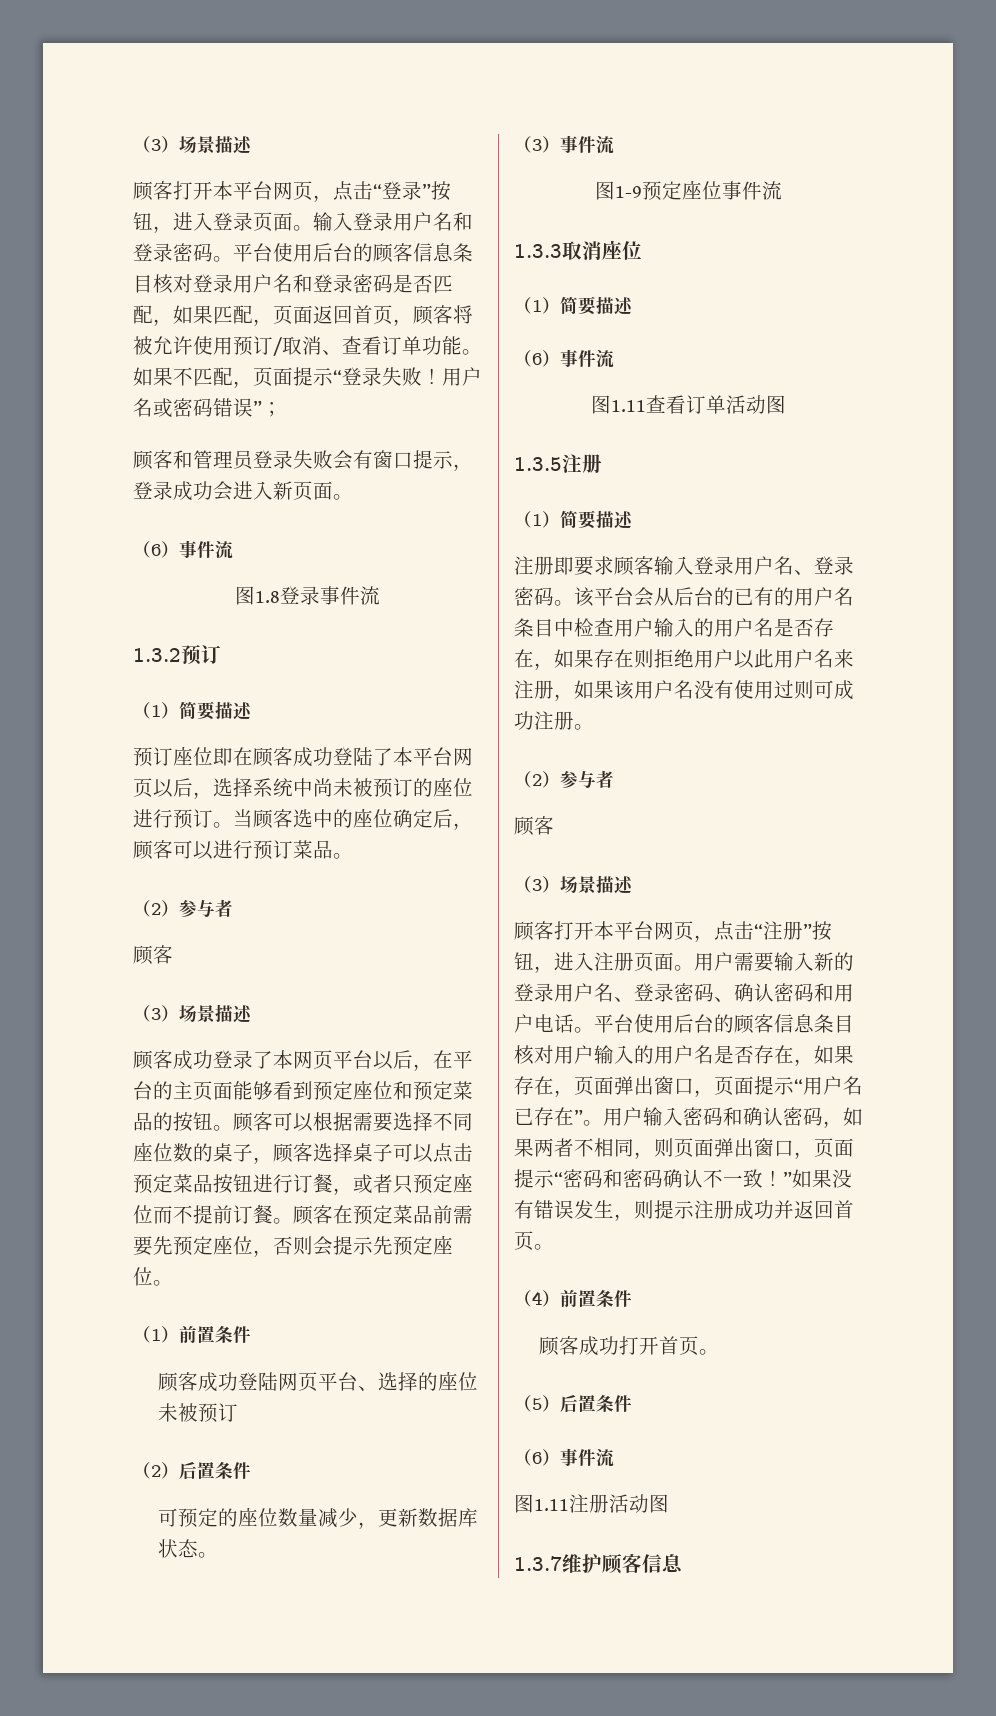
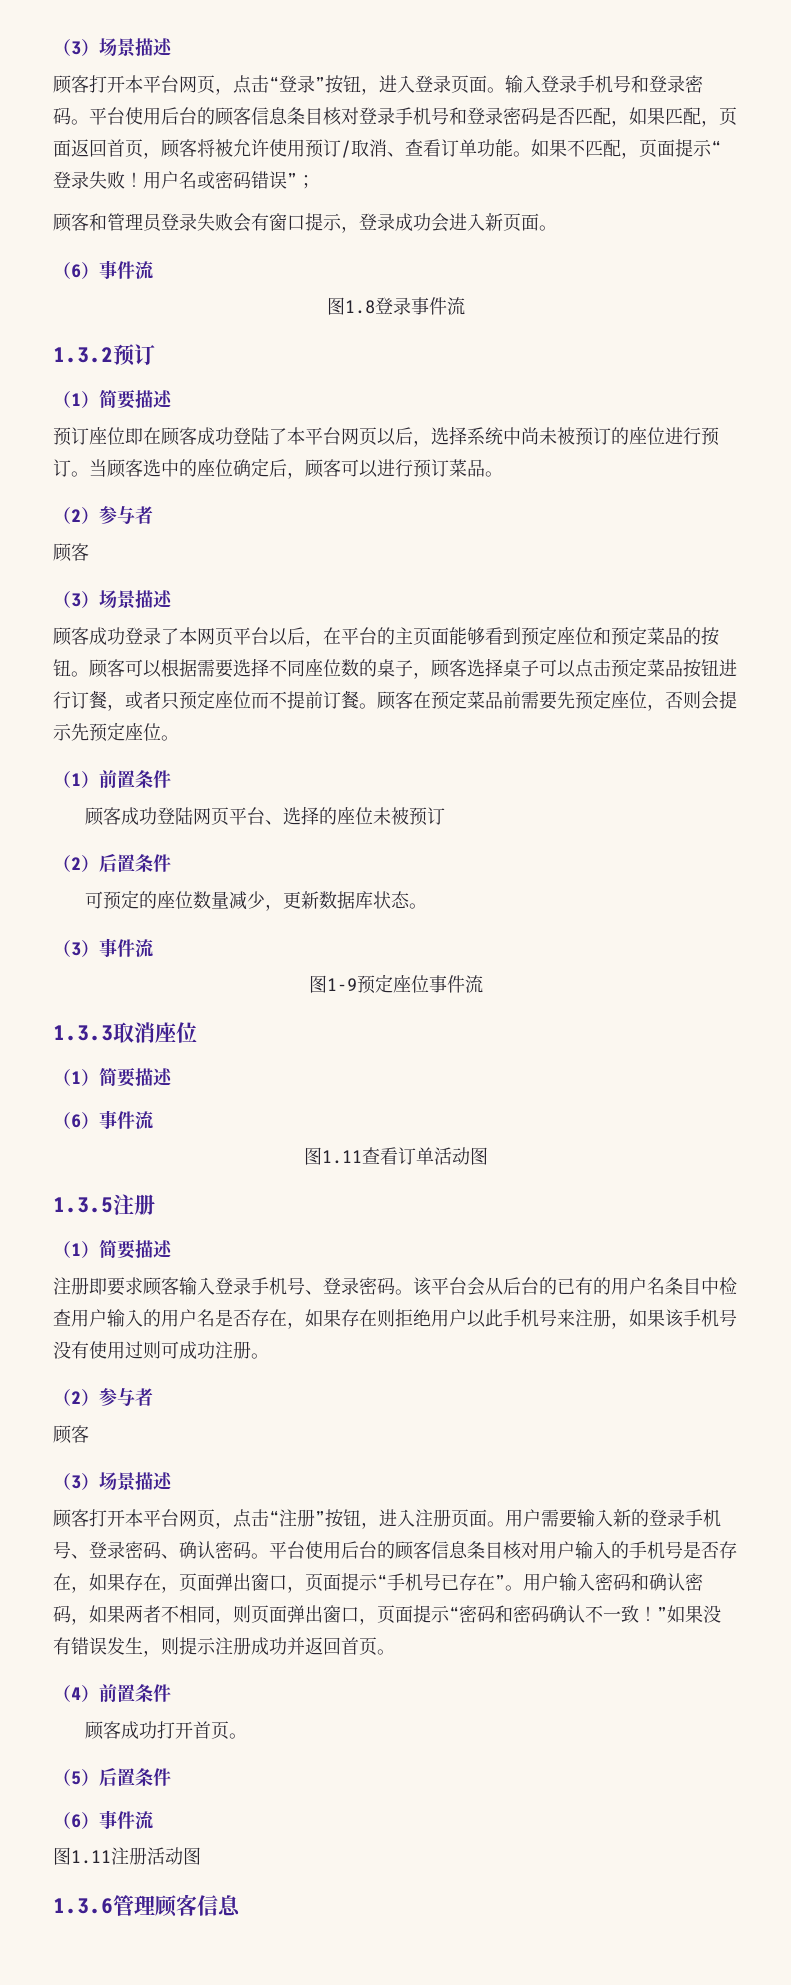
- 输入登录用户名和登录密码。
+ 输入登录手机号和登录密码。
- 平台使用后台的顾客信息条目核对登录用户名和登录密码是否匹配，如果匹配，页面返回首页，顾客将被允许使用预订/取消、查看订单功能。
+ 平台使用后台的顾客信息条目核对登录手机号和登录密码是否匹配，如果匹配，页面返回首页，顾客将被允许使用预订/取消、查看订单功能。
- 注册即要求顾客输入登录用户名、登录密码。
+ 注册即要求顾客输入登录手机号、登录密码。
- 该平台会从后台的已有的用户名条目中检查用户输入的用户名是否存在，如果存在则拒绝用户以此用户名来注册，如果该用户名没有使用过则可成功注册。
+ 该平台会从后台的已有的用户名条目中检查用户输入的用户名是否存在，如果存在则拒绝用户以此手机号来注册，如果该手机号没有使用过则可成功注册。
- 用户需要输入新的登录用户名、登录密码、确认密码和用户电话。
+ 用户需要输入新的登录手机号、登录密码、确认密码。
- 平台使用后台的顾客信息条目核对用户输入的用户名是否存在，如果存在，页面弹出窗口，页面提示“用户名已存在”。
+ 平台使用后台的顾客信息条目核对用户输入的手机号是否存在，如果存在，页面弹出窗口，页面提示“手机号已存在”。
- 1.3.7维护顾客信息
+ 1.3.6管理顾客信息

